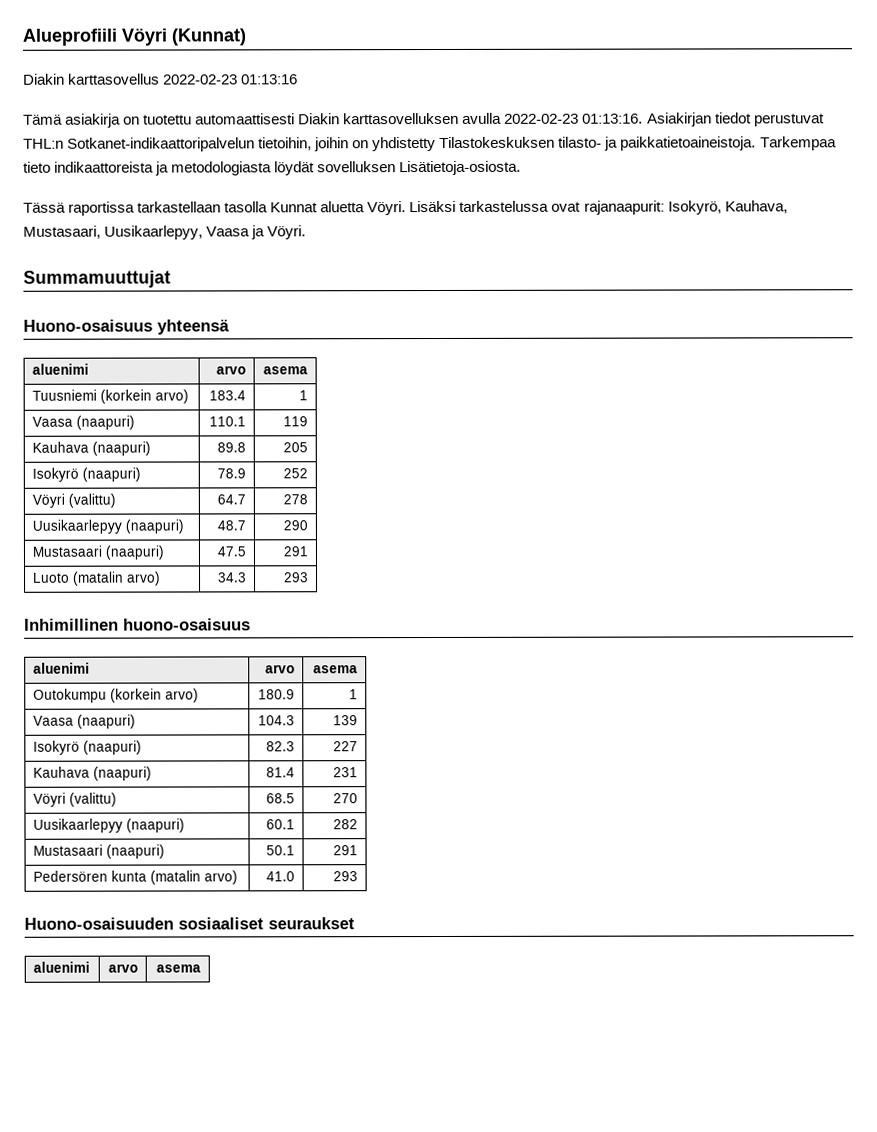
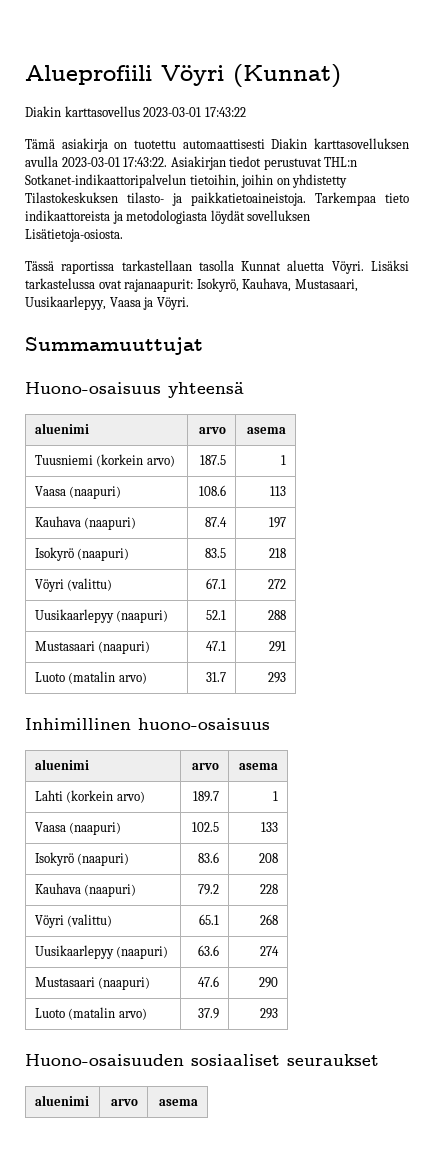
- Diakin karttasovellus 2022-02-23 01:13:16
+ Diakin karttasovellus 2023-03-01 17:43:22
- Tämä asiakirja on tuotettu automaattisesti Diakin karttasovelluksen avulla 2022-02-23 01:13:16.
+ Tämä asiakirja on tuotettu automaattisesti Diakin karttasovelluksen avulla 2023-03-01 17:43:22.
- Tuusniemi (korkein arvo) | 183.4 | 1
- Vaasa (naapuri) | 110.1 | 119
- Kauhava (naapuri) | 89.8 | 205
- Isokyrö (naapuri) | 78.9 | 252
- Vöyri (valittu) | 64.7 | 278
- Uusikaarlepyy (naapuri) | 48.7 | 290
- Mustasaari (naapuri) | 47.5 | 291
+ Tuusniemi (korkein arvo) | 187.5 | 1
+ Vaasa (naapuri) | 108.6 | 113
+ Kauhava (naapuri) | 87.4 | 197
+ Isokyrö (naapuri) | 83.5 | 218
+ Vöyri (valittu) | 67.1 | 272
+ Uusikaarlepyy (naapuri) | 52.1 | 288
+ Mustasaari (naapuri) | 47.1 | 291
- Luoto (matalin arvo) | 34.3 | 293
+ Luoto (matalin arvo) | 31.7 | 293
- Outokumpu (korkein arvo) | 180.9 | 1
- Vaasa (naapuri) | 104.3 | 139
- Isokyrö (naapuri) | 82.3 | 227
- Kauhava (naapuri) | 81.4 | 231
- Vöyri (valittu) | 68.5 | 270
- Uusikaarlepyy (naapuri) | 60.1 | 282
- Mustasaari (naapuri) | 50.1 | 291
- Pedersören kunta (matalin arvo) | 41.0 | 293
+ Lahti (korkein arvo) | 189.7 | 1
+ Vaasa (naapuri) | 102.5 | 133
+ Isokyrö (naapuri) | 83.6 | 208
+ Kauhava (naapuri) | 79.2 | 228
+ Vöyri (valittu) | 65.1 | 268
+ Uusikaarlepyy (naapuri) | 63.6 | 274
+ Mustasaari (naapuri) | 47.6 | 290
+ Luoto (matalin arvo) | 37.9 | 293

